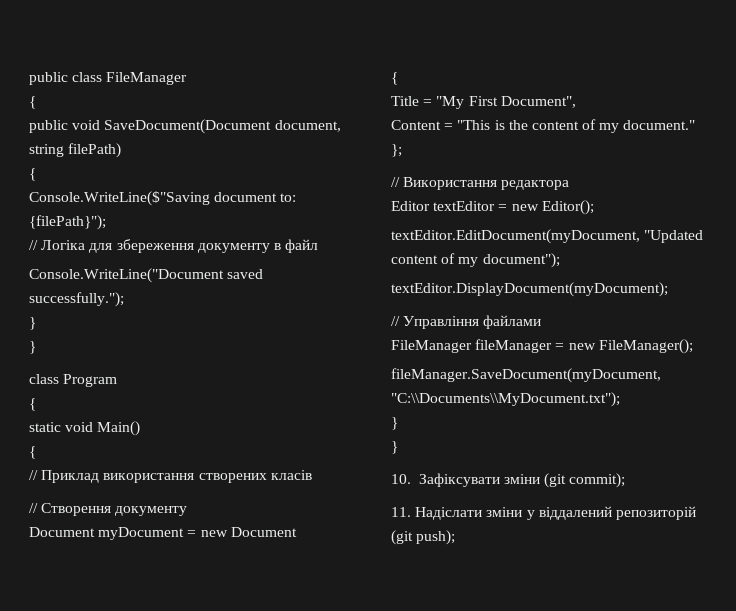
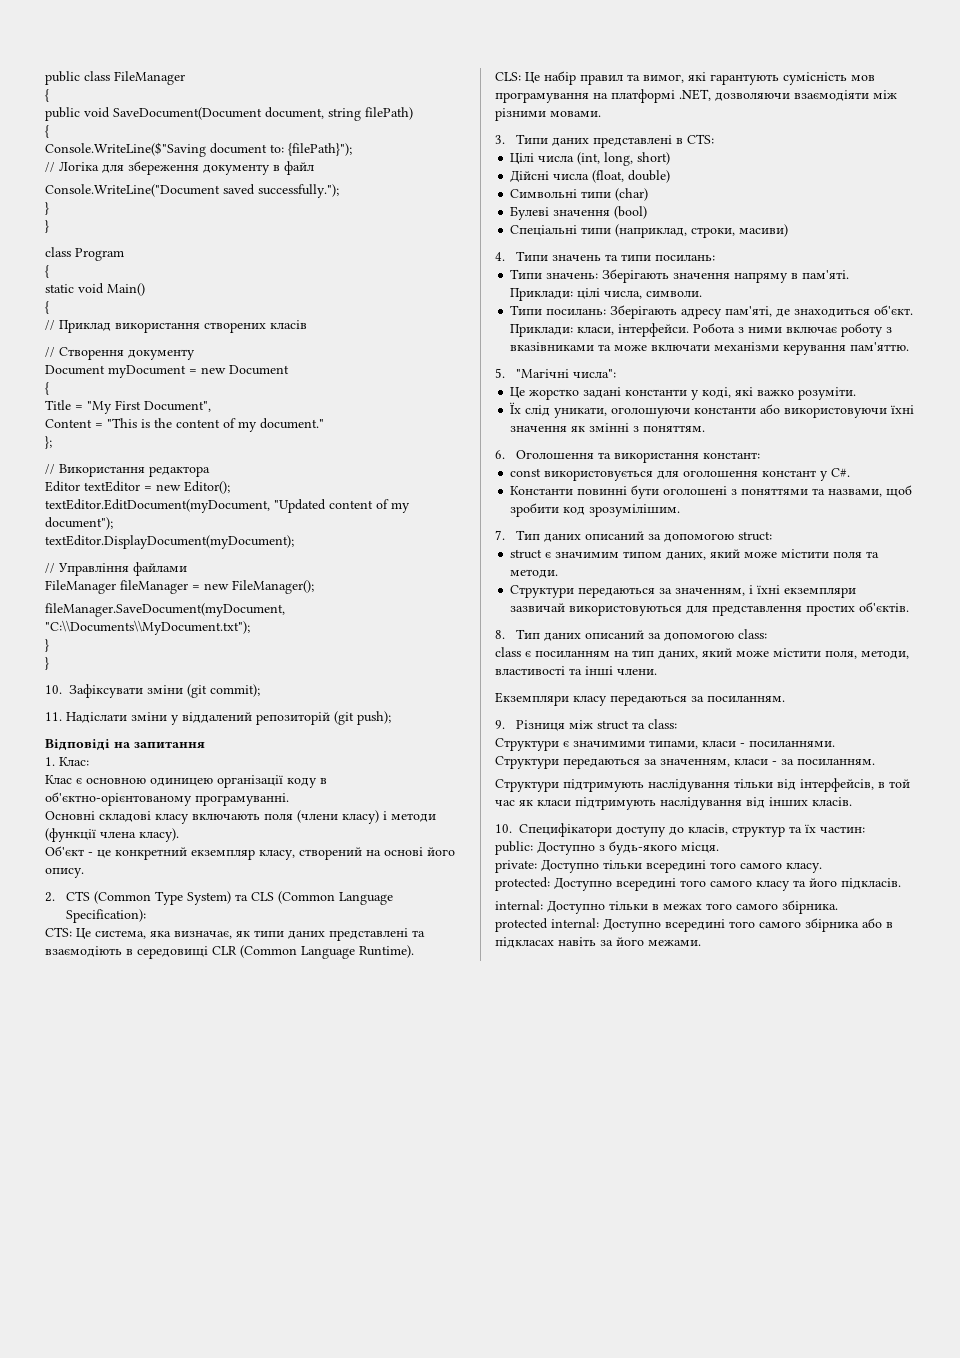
+ Відповіді на запитання
+ 1. Клас:
+ Клас є основною одиницею організації коду в об'єктно-орієнтованому програмуванні.
+ Основні складові класу включають поля (члени класу) і методи (функції члена класу).
+ Об'єкт - це конкретний екземпляр класу, створений на основі його опису.
+ 2. CTS (Common Type System) та CLS (Common Language Specification):
+ CTS: Це система, яка визначає, як типи даних представлені та взаємодіють в середовищі CLR (Common Language Runtime).
+ CLS: Це набір правил та вимог, які гарантують сумісність мов програмування на платформі .NET, дозволяючи взаємодіяти між різними мовами.
+ 3. Типи даних представлені в CTS:
+ Цілі числа (int, long, short)
+ Дійсні числа (float, double)
+ Символьні типи (char)
+ Булеві значення (bool)
+ Спеціальні типи (наприклад, строки, масиви)
+ 4. Типи значень та типи посилань:
+ Типи значень: Зберігають значення напряму в пам'яті. Приклади: цілі числа, символи.
+ Типи посилань: Зберігають адресу пам'яті, де знаходиться об'єкт. Приклади: класи, інтерфейси. Робота з ними включає роботу з вказівниками та може включати механізми керування пам'яттю.
+ 5. "Магічні числа":
+ Це жорстко задані константи у коді, які важко розуміти.
+ Їх слід уникати, оголошуючи константи або використовуючи їхні значення як змінні з поняттям.
+ 6. Оголошення та використання констант:
+ const використовується для оголошення констант у C#.
+ Константи повинні бути оголошені з поняттями та назвами, щоб зробити код зрозумілішим.
+ 7. Тип даних описаний за допомогою struct:
+ struct є значимим типом даних, який може містити поля та методи.
+ Структури передаються за значенням, і їхні екземпляри зазвичай використовуються для представлення простих об'єктів.
+ 8. Тип даних описаний за допомогою class:
+ class є посиланням на тип даних, який може містити поля, методи, властивості та інші члени.
+ Екземпляри класу передаються за посиланням.
+ 9. Різниця між struct та class:
+ Структури є значимими типами, класи - посиланнями.
+ Структури передаються за значенням, класи - за посиланням.
+ Структури підтримують наслідування тільки від інтерфейсів, в той час як класи підтримують наслідування від інших класів.
+ 10. Специфікатори доступу до класів, структур та їх частин:
+ public: Доступно з будь-якого місця.
+ private: Доступно тільки всередині того самого класу.
+ protected: Доступно всередині того самого класу та його підкласів.
+ internal: Доступно тільки в межах того самого збірника.
+ protected internal: Доступно всередині того самого збірника або в підкласах навіть за його межами.

